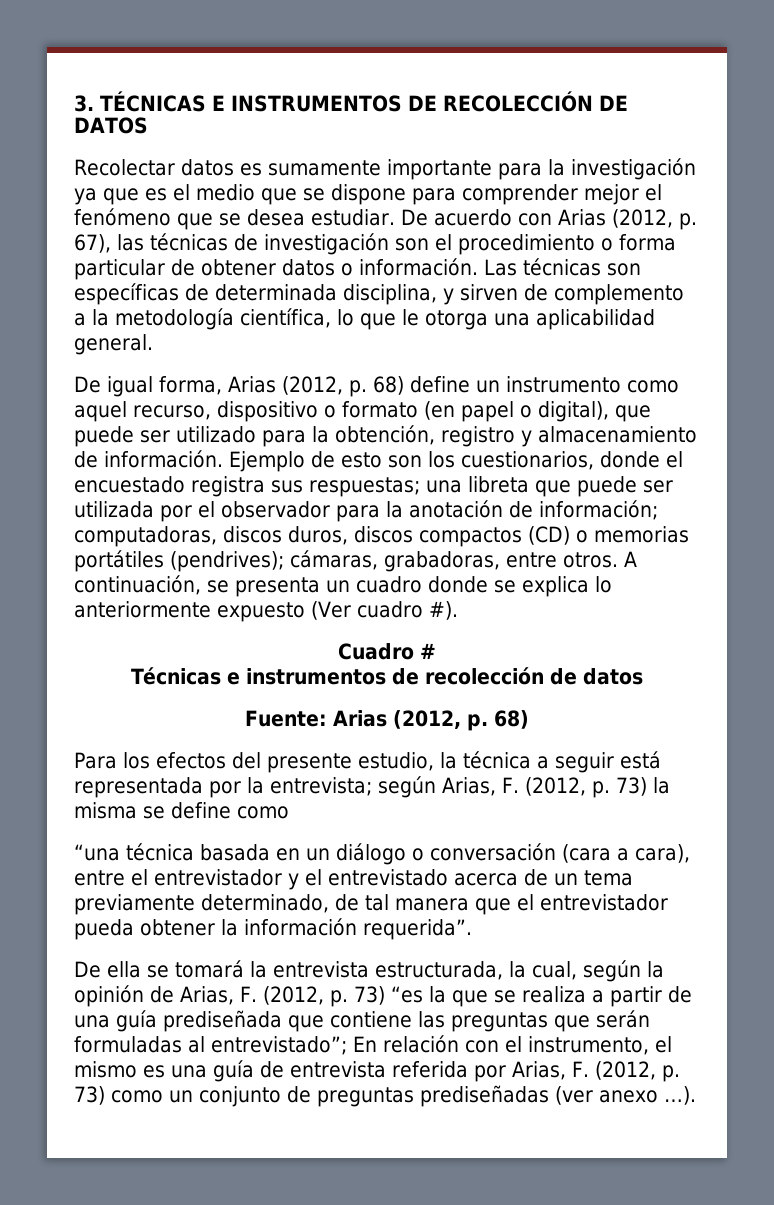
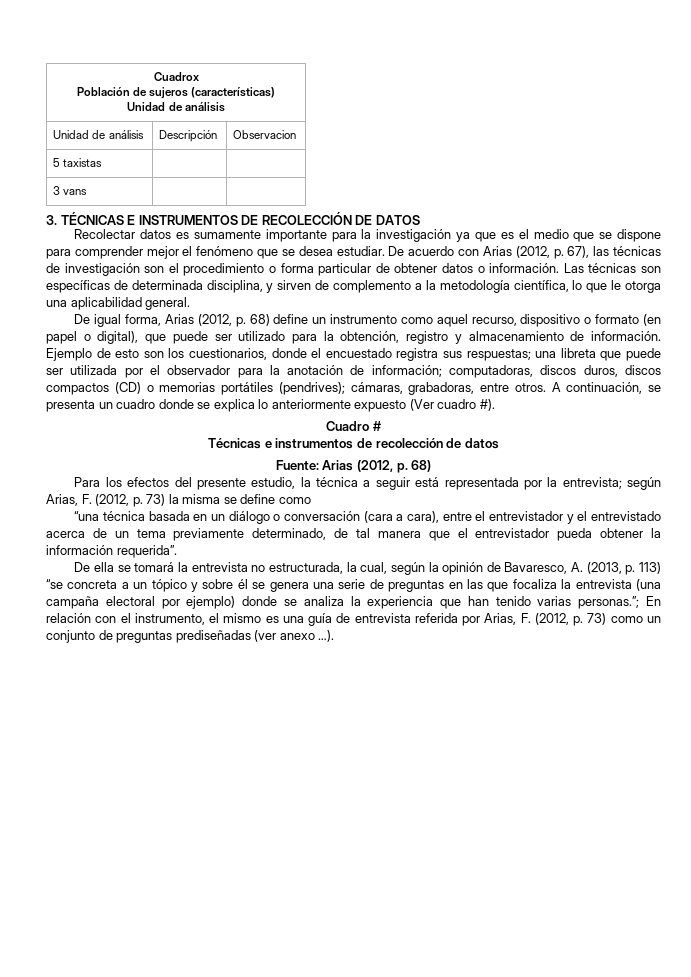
+ Cuadrox
+ Población de sujeros (características)
+ Unidad de análisis
+ Unidad de análisis | Descripción | Observacion
+ 5 taxistas | |
+ 3 vans | |
- De ella se tomará la entrevista estructurada, la cual, según la opinión de Arias, F. (2012, p. 73) “es la que se realiza a partir de una guía prediseñada que contiene las preguntas que serán formuladas al entrevistado”; En relación con el instrumento, el mismo es una guía de entrevista referida por Arias, F. (2012, p. 73) como un conjunto de preguntas prediseñadas (ver anexo …).
+ De ella se tomará la entrevista no estructurada, la cual, según la opinión de Bavaresco, A. (2013, p. 113) “se concreta a un tópico y sobre él se genera una serie de preguntas en las que focaliza la entrevista (una campaña electoral por ejemplo) donde se analiza la experiencia que han tenido varias personas.”; En relación con el instrumento, el mismo es una guía de entrevista referida por Arias, F. (2012, p. 73) como un conjunto de preguntas prediseñadas (ver anexo …).

